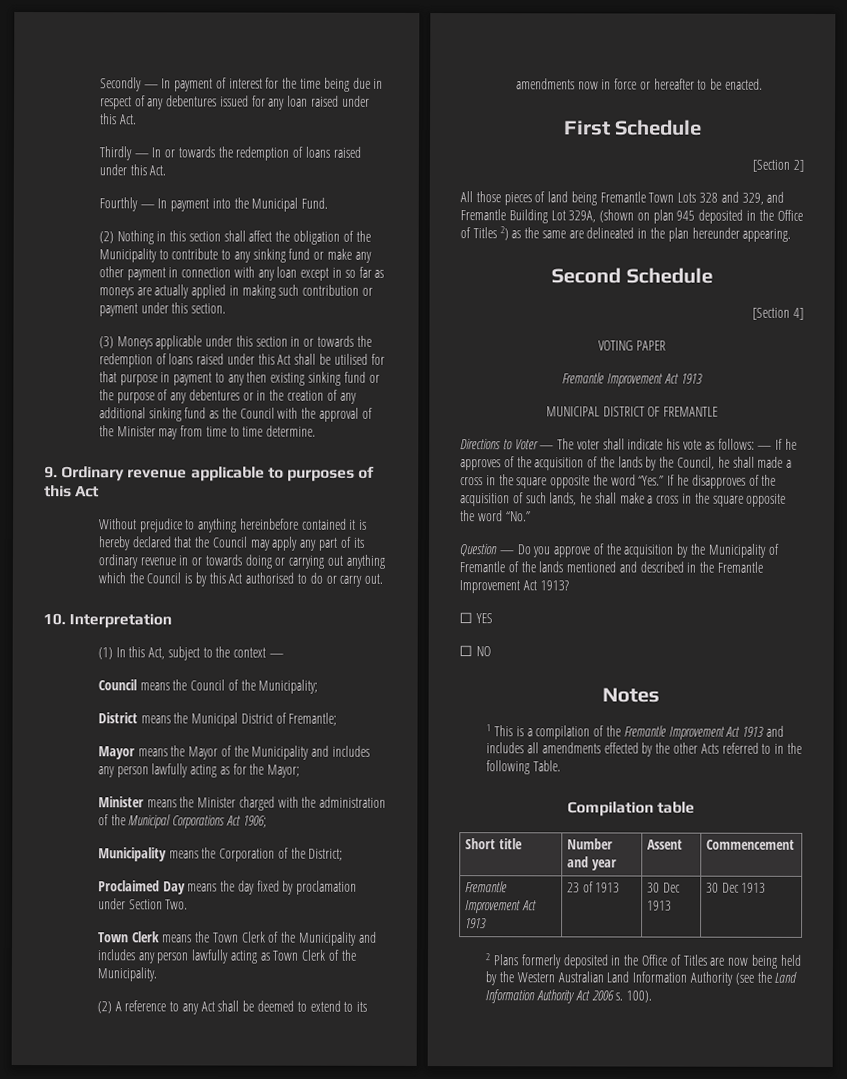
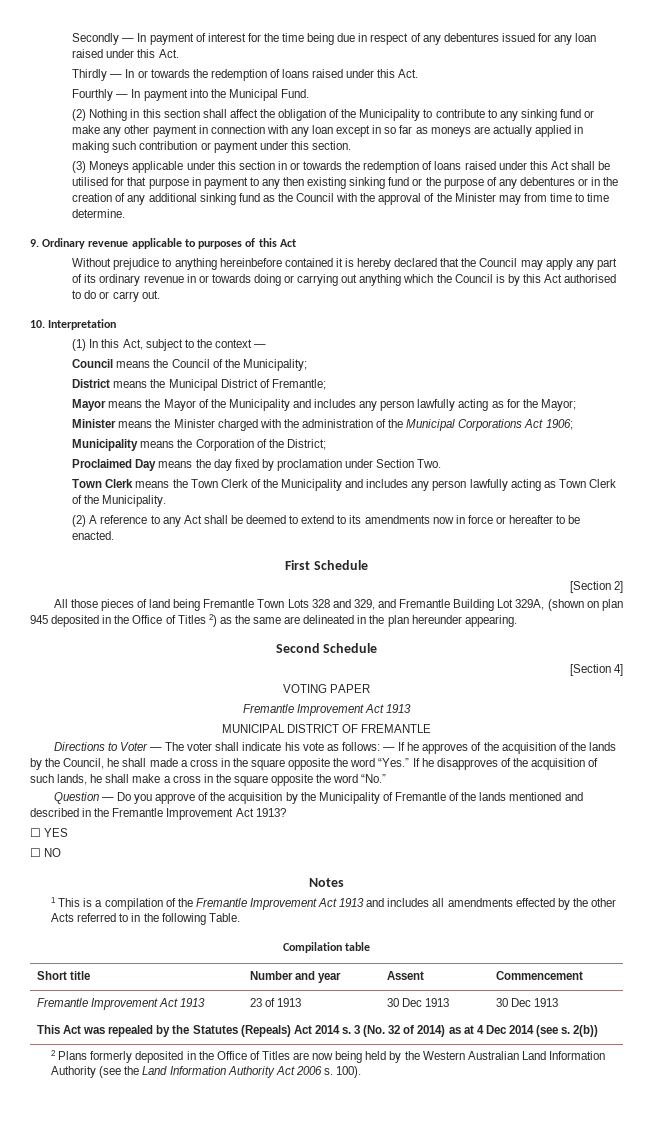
+ This Act was repealed by the Statutes (Repeals) Act 2014 s. 3 (No. 32 of 2014) as at 4 Dec 2014 (see s. 2(b))

